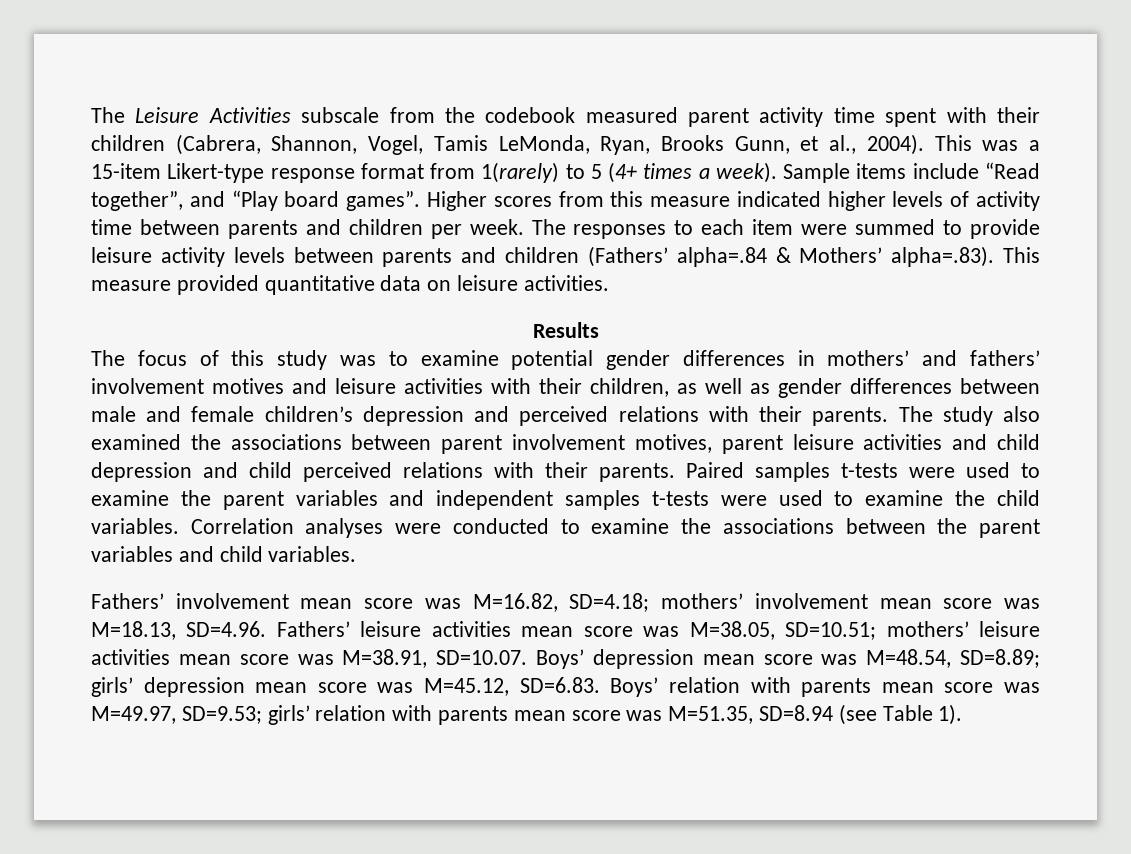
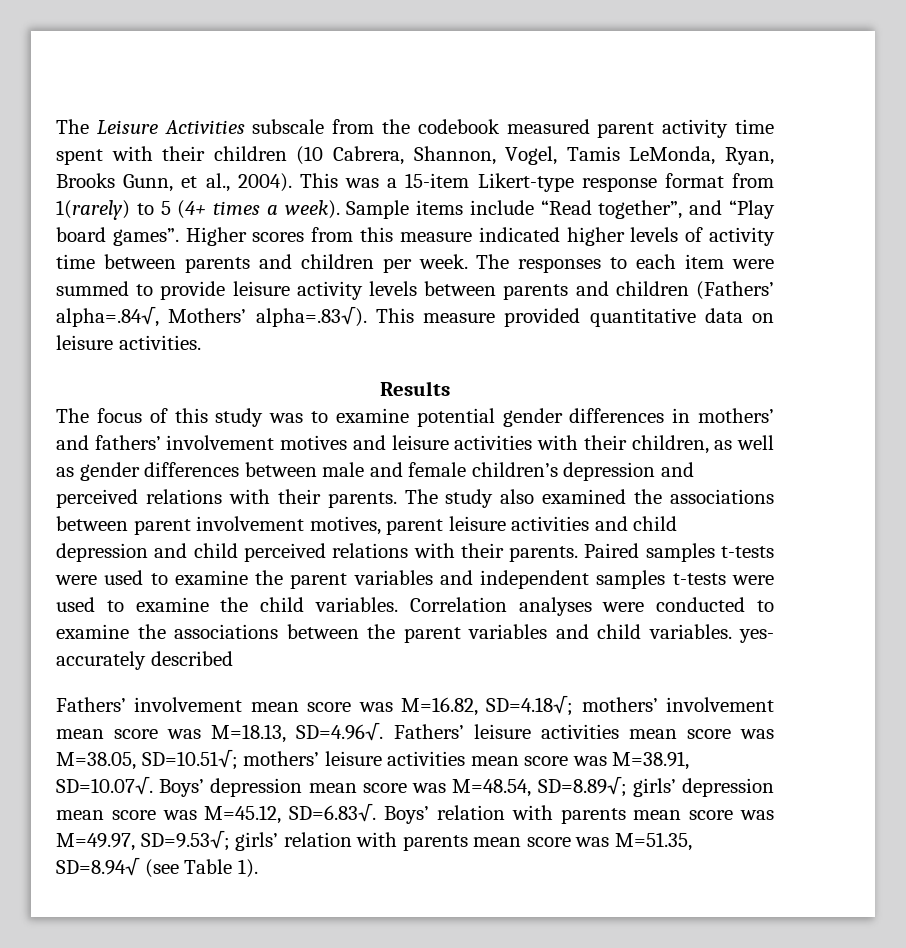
- The Leisure Activities subscale from the codebook measured parent activity time spent with their children (Cabrera, Shannon, Vogel, Tamis LeMonda, Ryan, Brooks Gunn, et al., 2004).
+ The Leisure Activities subscale from the codebook measured parent activity time spent with their children (10 Cabrera, Shannon, Vogel, Tamis LeMonda, Ryan, Brooks Gunn, et al., 2004).
- The responses to each item were summed to provide leisure activity levels between parents and children (Fathers’ alpha=.84 & Mothers’ alpha=.83). This measure provided quantitative data on leisure activities.
+ The responses to each item were summed to provide leisure activity levels between parents and children (Fathers’ alpha=.84√, Mothers’ alpha=.83√). This measure provided quantitative data on leisure activities.
- Correlation analyses were conducted to examine the associations between the parent variables and child variables.
+ Correlation analyses were conducted to examine the associations between the parent variables and child variables. yes- accurately described
- Fathers’ involvement mean score was M=16.82, SD=4.18; mothers’ involvement mean score was M=18.13, SD=4.96. Fathers’ leisure activities mean score was M=38.05, SD=10.51; mothers’ leisure activities mean score was M=38.91, SD=10.07. Boys’ depression mean score was M=48.54, SD=8.89; girls’ depression mean score was M=45.12, SD=6.83. Boys’ relation with parents mean score was M=49.97, SD=9.53; girls’ relation with parents mean score was M=51.35, SD=8.94 (see Table 1).
+ Fathers’ involvement mean score was M=16.82, SD=4.18√; mothers’ involvement mean score was M=18.13, SD=4.96√. Fathers’ leisure activities mean score was M=38.05, SD=10.51√; mothers’ leisure activities mean score was M=38.91, SD=10.07√. Boys’ depression mean score was M=48.54, SD=8.89√; girls’ depression mean score was M=45.12, SD=6.83√. Boys’ relation with parents mean score was M=49.97, SD=9.53√; girls’ relation with parents mean score was M=51.35, SD=8.94√ (see Table 1).

